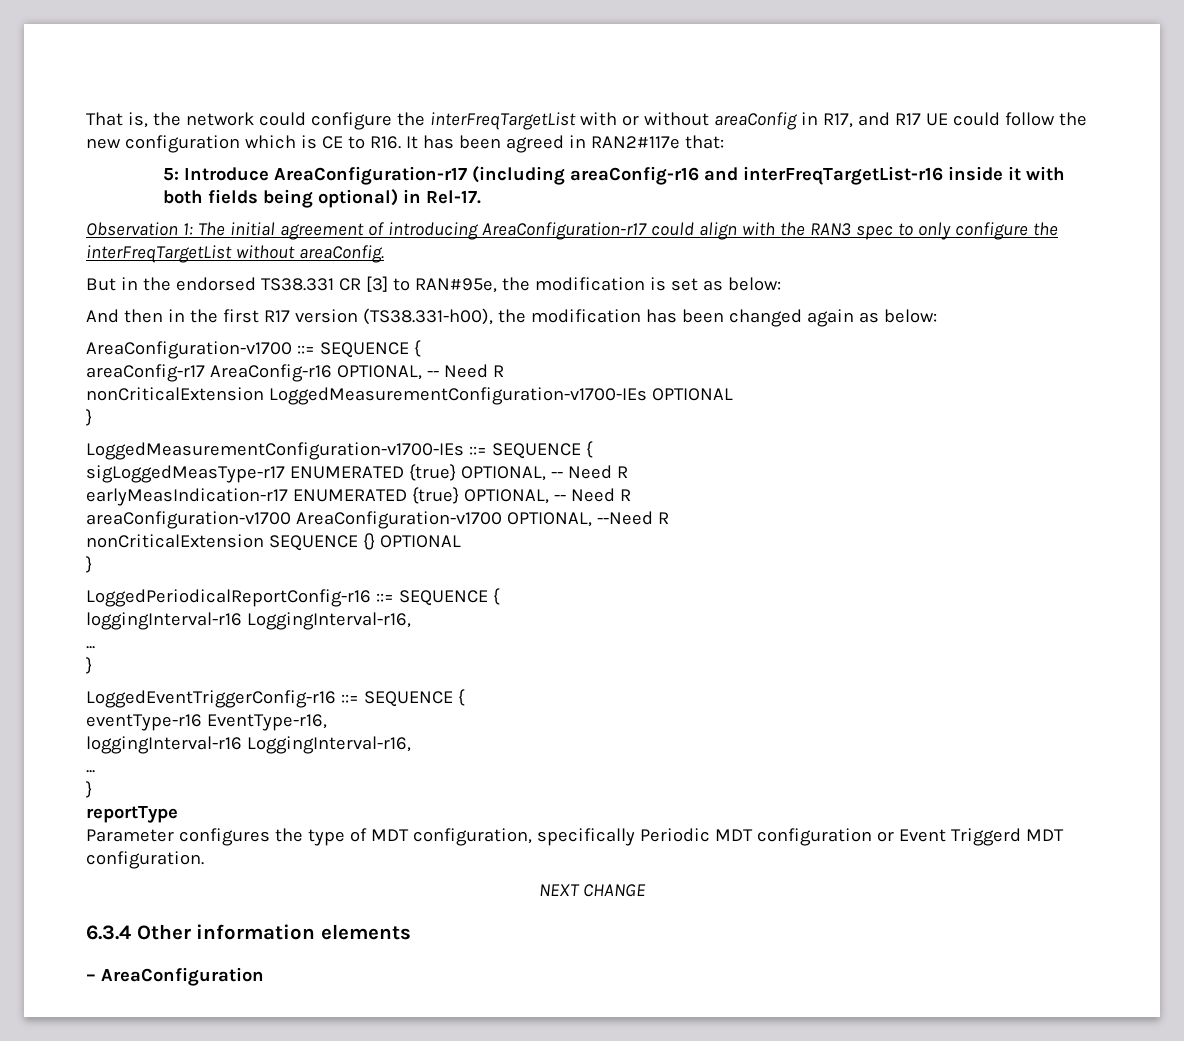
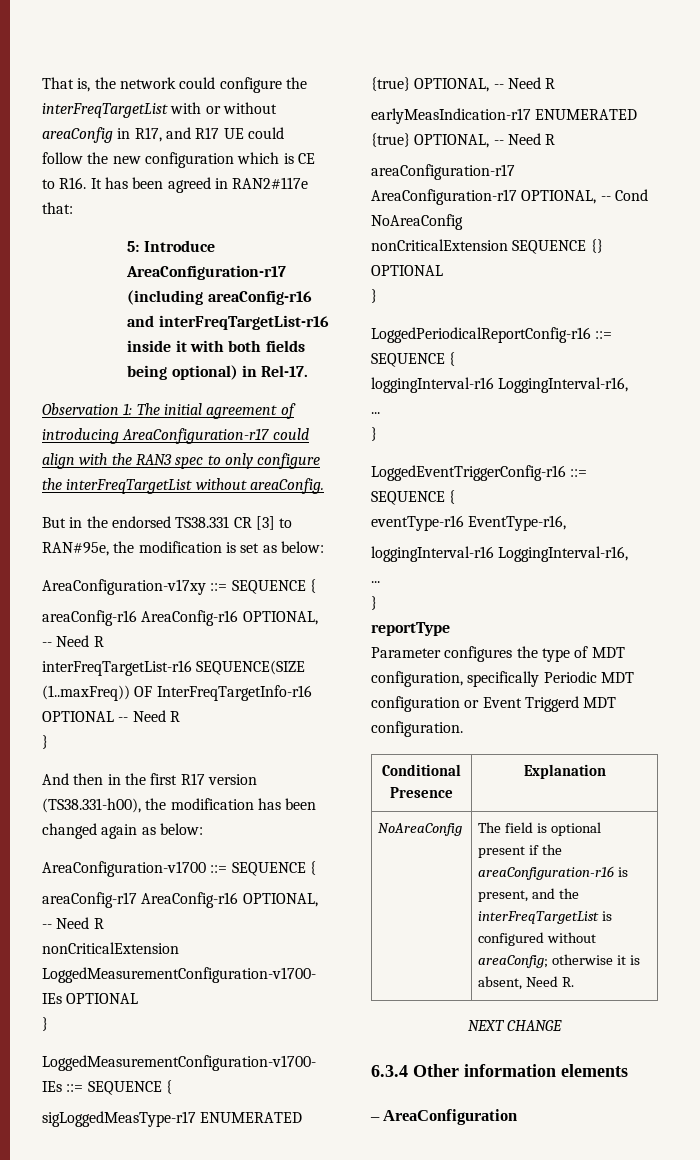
+ AreaConfiguration-v17xy ::= SEQUENCE {
+ areaConfig-r16 AreaConfig-r16 OPTIONAL, -- Need R
+ interFreqTargetList-r16 SEQUENCE(SIZE (1..maxFreq)) OF InterFreqTargetInfo-r16 OPTIONAL -- Need R
+ }
- areaConfiguration-v1700 AreaConfiguration-v1700 OPTIONAL, --Need R
+ areaConfiguration-r17 AreaConfiguration-r17 OPTIONAL, -- Cond NoAreaConfig
+ Conditional Presence | Explanation
+ NoAreaConfig | The field is optional present if the areaConfiguration-r16 is present, and the interFreqTargetList is configured without areaConfig; otherwise it is absent, Need R.

